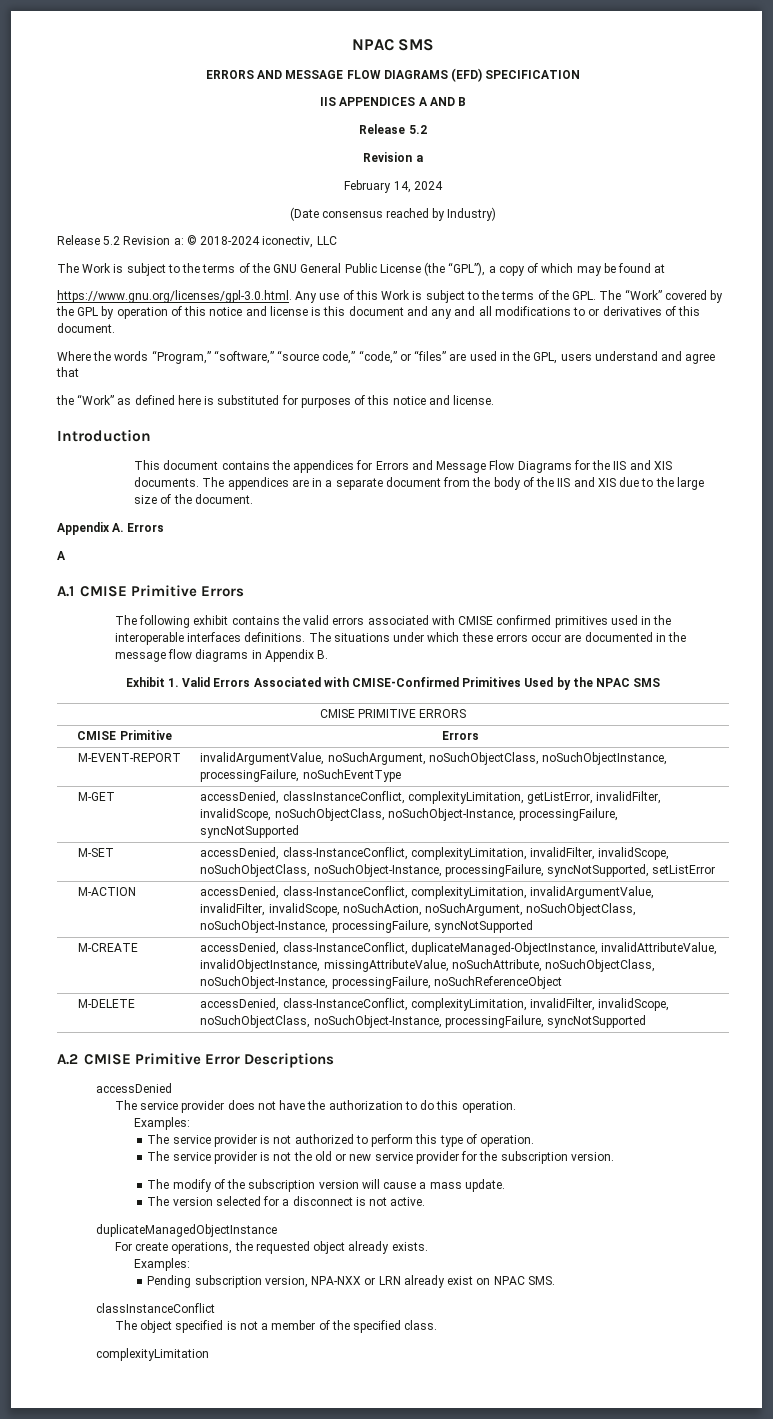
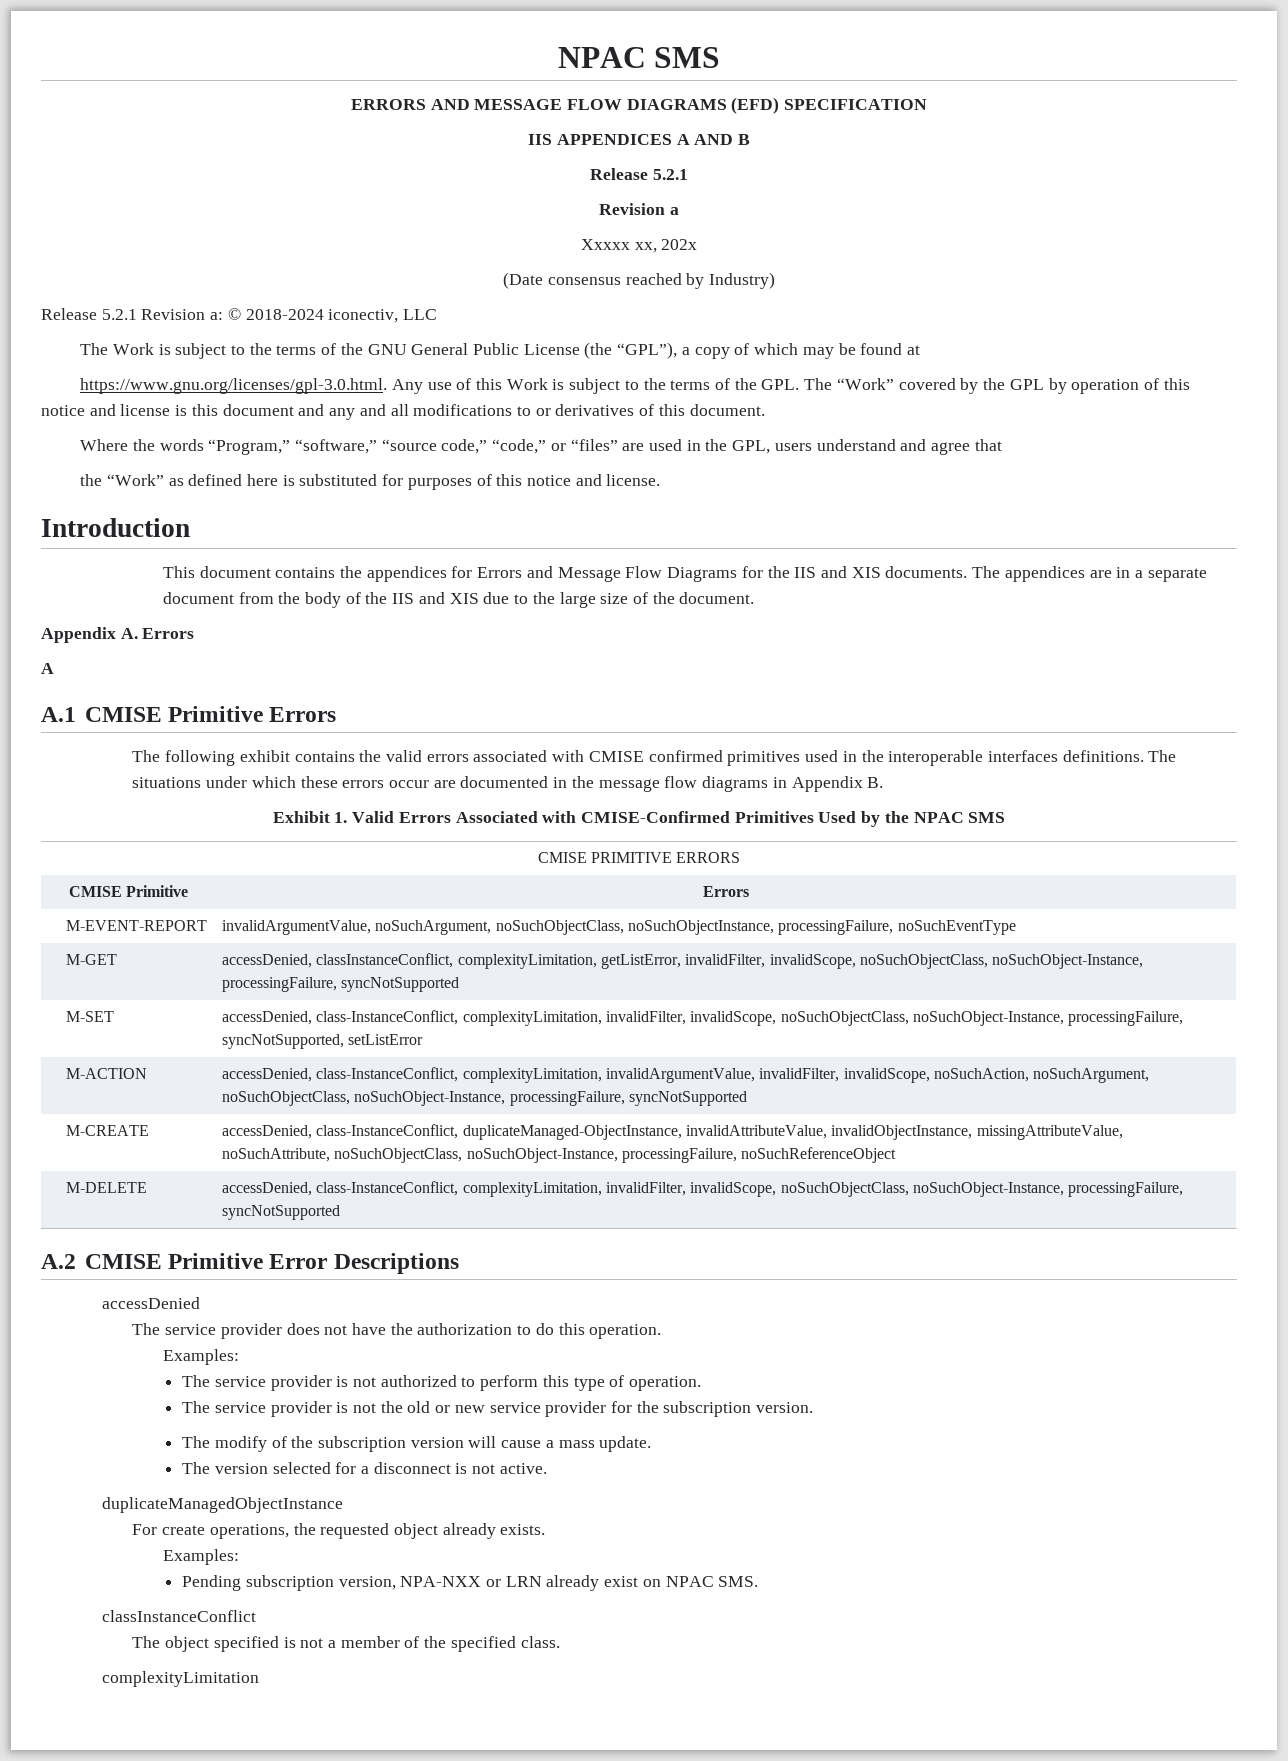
  IIS APPENDICES A AND B
- Release 5.2
+ Release 5.2.1
- February 14, 2024
+ Xxxxx xx, 202x
- Release 5.2 Revision a: © 2018-2024 iconectiv, LLC
+ Release 5.2.1 Revision a: © 2018-2024 iconectiv, LLC

